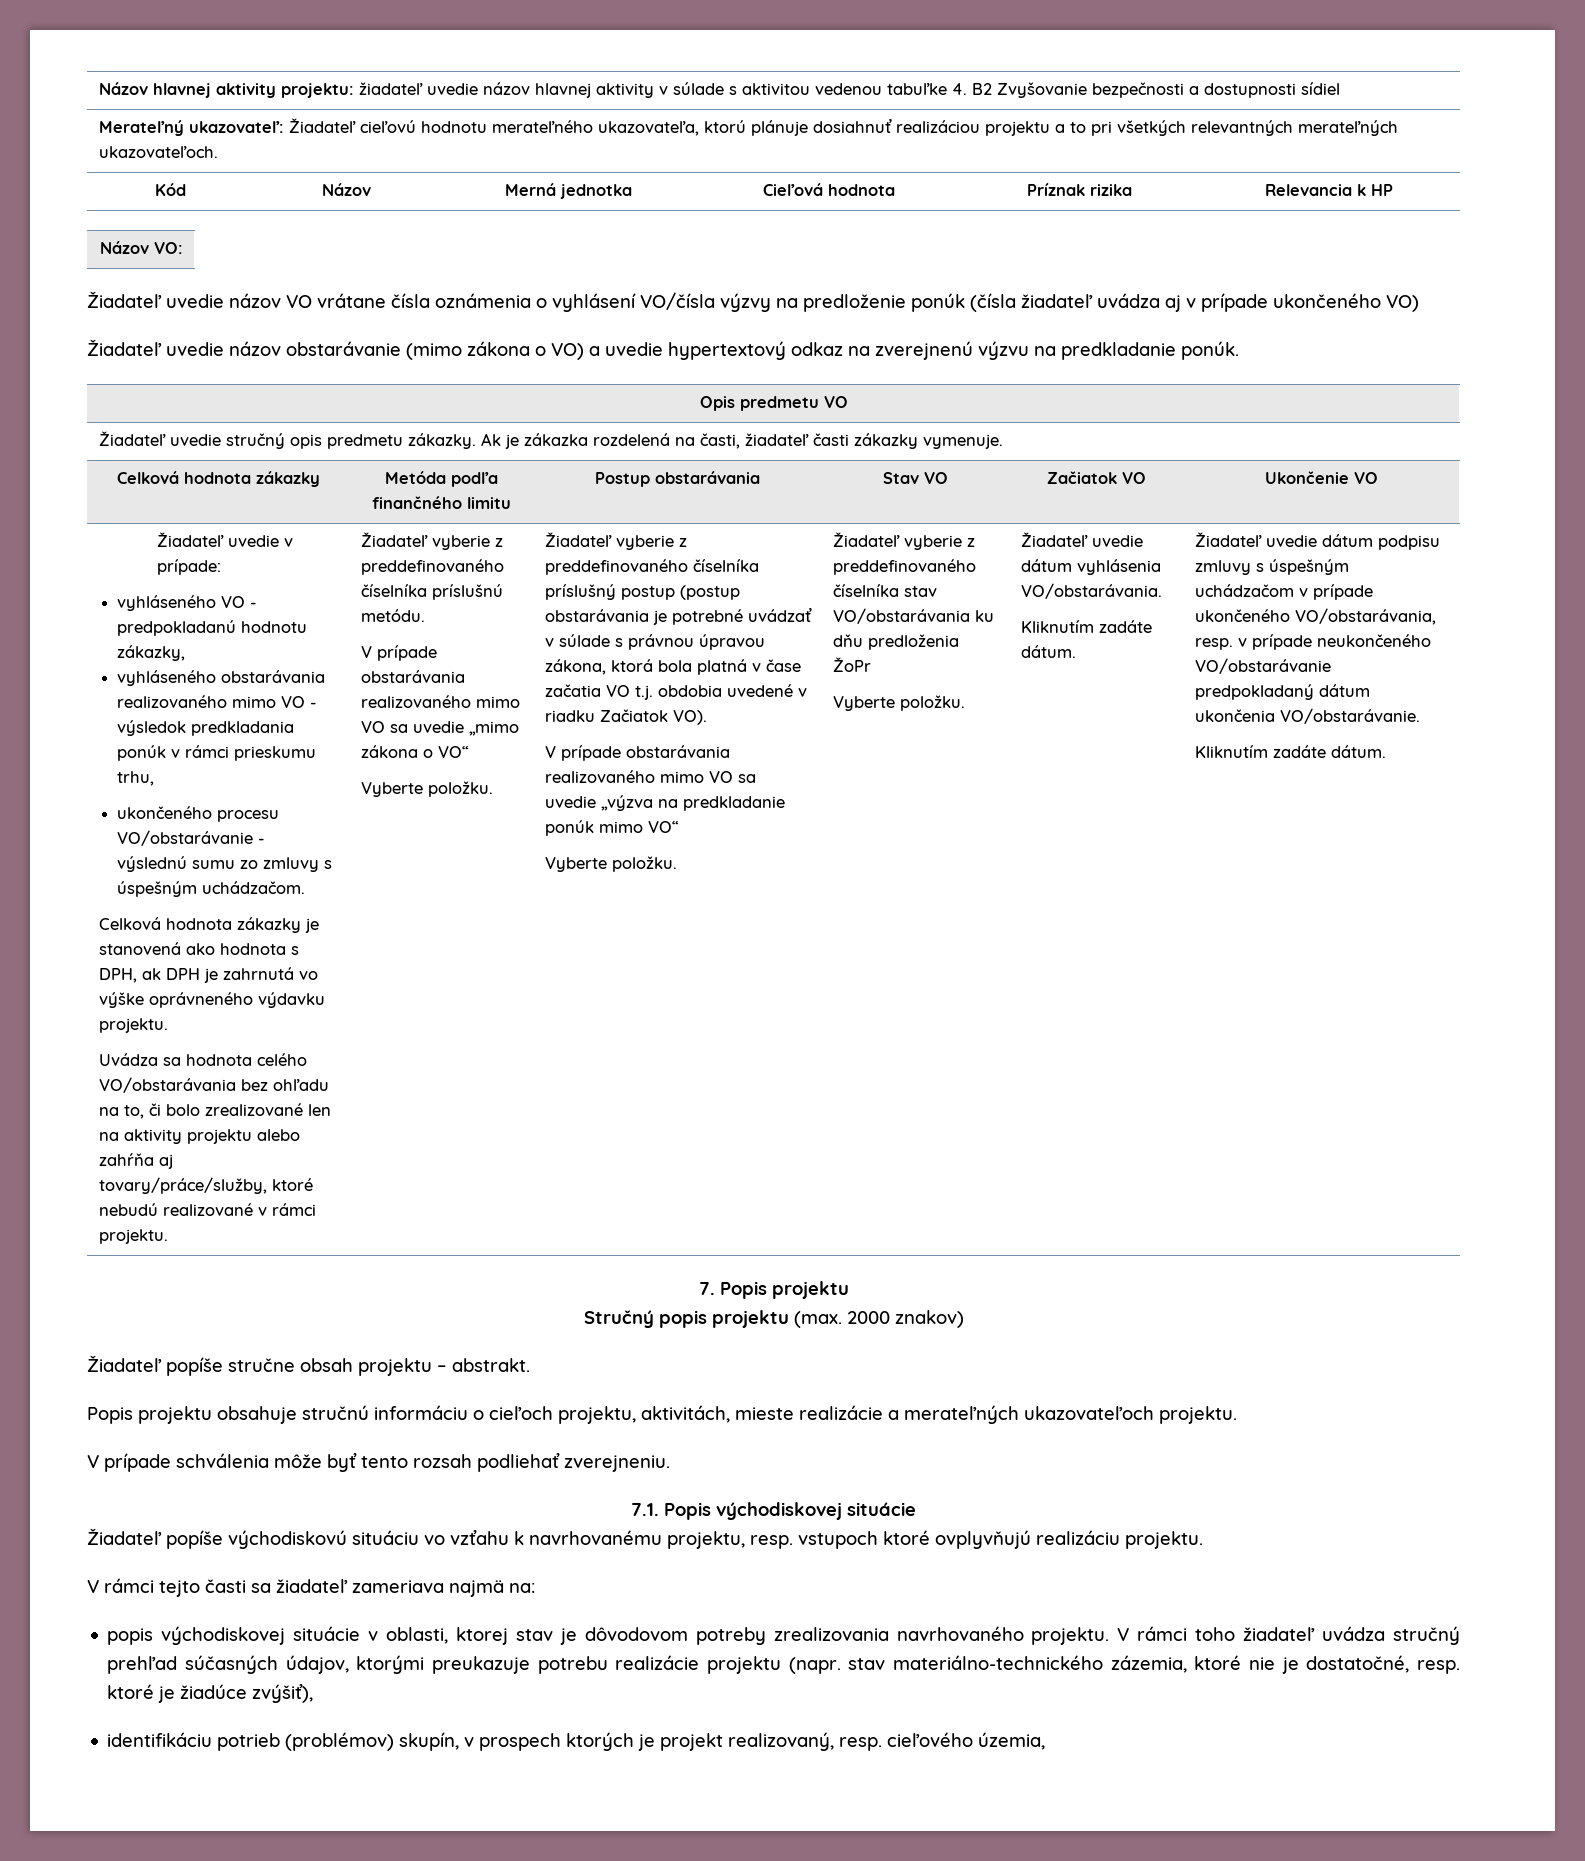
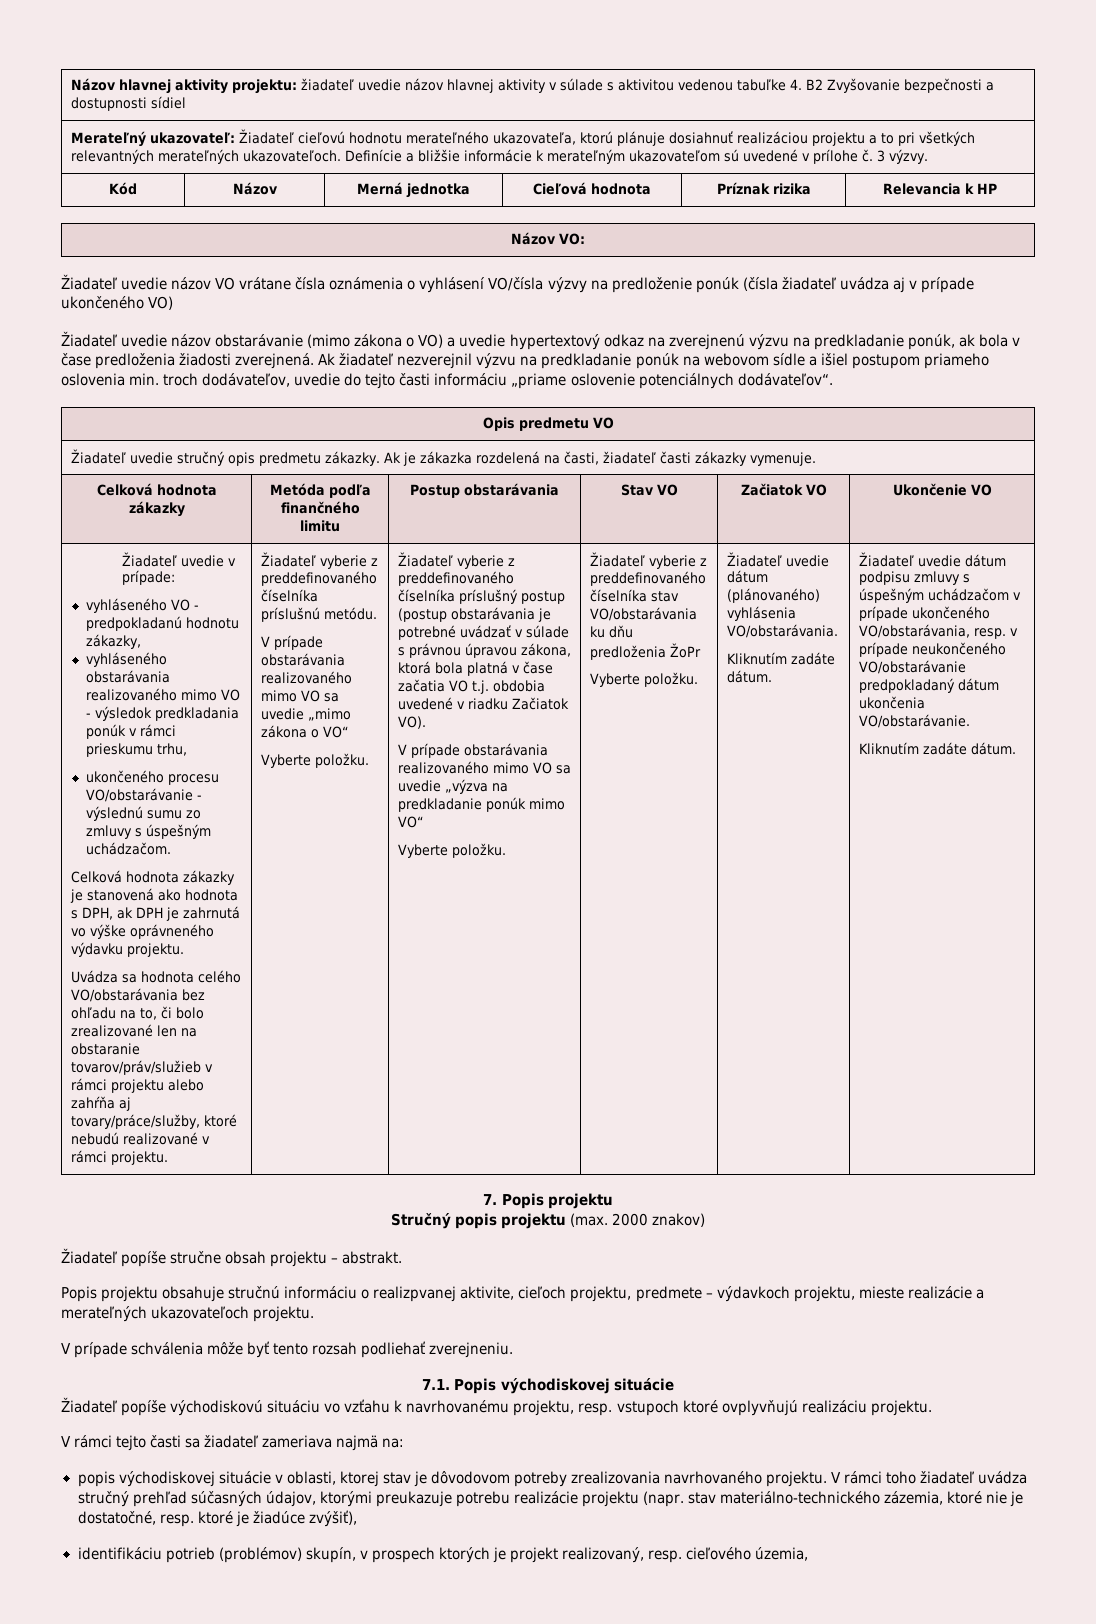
- Merateľný ukazovateľ: Žiadateľ cieľovú hodnotu merateľného ukazovateľa, ktorú plánuje dosiahnuť realizáciou projektu a to pri všetkých relevantných merateľných ukazovateľoch.
+ Merateľný ukazovateľ: Žiadateľ cieľovú hodnotu merateľného ukazovateľa, ktorú plánuje dosiahnuť realizáciou projektu a to pri všetkých relevantných merateľných ukazovateľoch. Definície a bližšie informácie k merateľným ukazovateľom sú uvedené v prílohe č. 3 výzvy.
- Žiadateľ uvedie názov obstarávanie (mimo zákona o VO) a uvedie hypertextový odkaz na zverejnenú výzvu na predkladanie ponúk.
+ Žiadateľ uvedie názov obstarávanie (mimo zákona o VO) a uvedie hypertextový odkaz na zverejnenú výzvu na predkladanie ponúk, ak bola v čase predloženia žiadosti zverejnená. Ak žiadateľ nezverejnil výzvu na predkladanie ponúk na webovom sídle a išiel postupom priameho oslovenia min. troch dodávateľov, uvedie do tejto časti informáciu „priame oslovenie potenciálnych dodávateľov“.
- Uvádza sa hodnota celého VO/obstarávania bez ohľadu na to, či bolo zrealizované len na aktivity projektu alebo zahŕňa aj tovary/práce/služby, ktoré nebudú realizované v rámci projektu.
+ Uvádza sa hodnota celého VO/obstarávania bez ohľadu na to, či bolo zrealizované len na obstaranie tovarov/práv/služieb v rámci projektu alebo zahŕňa aj tovary/práce/služby, ktoré nebudú realizované v rámci projektu.
- Žiadateľ uvedie dátum vyhlásenia VO/obstarávania.
+ Žiadateľ uvedie dátum (plánovaného) vyhlásenia VO/obstarávania.
- Popis projektu obsahuje stručnú informáciu o cieľoch projektu, aktivitách, mieste realizácie a merateľných ukazovateľoch projektu.
+ Popis projektu obsahuje stručnú informáciu o realizpvanej aktivite, cieľoch projektu, predmete – výdavkoch projektu, mieste realizácie a merateľných ukazovateľoch projektu.

